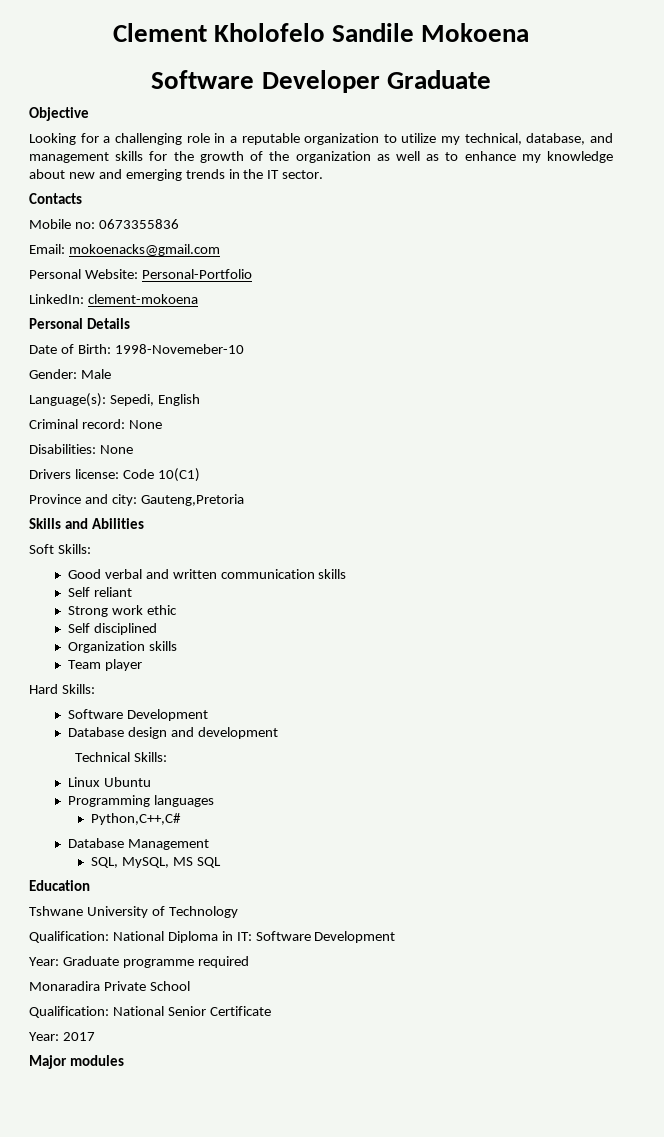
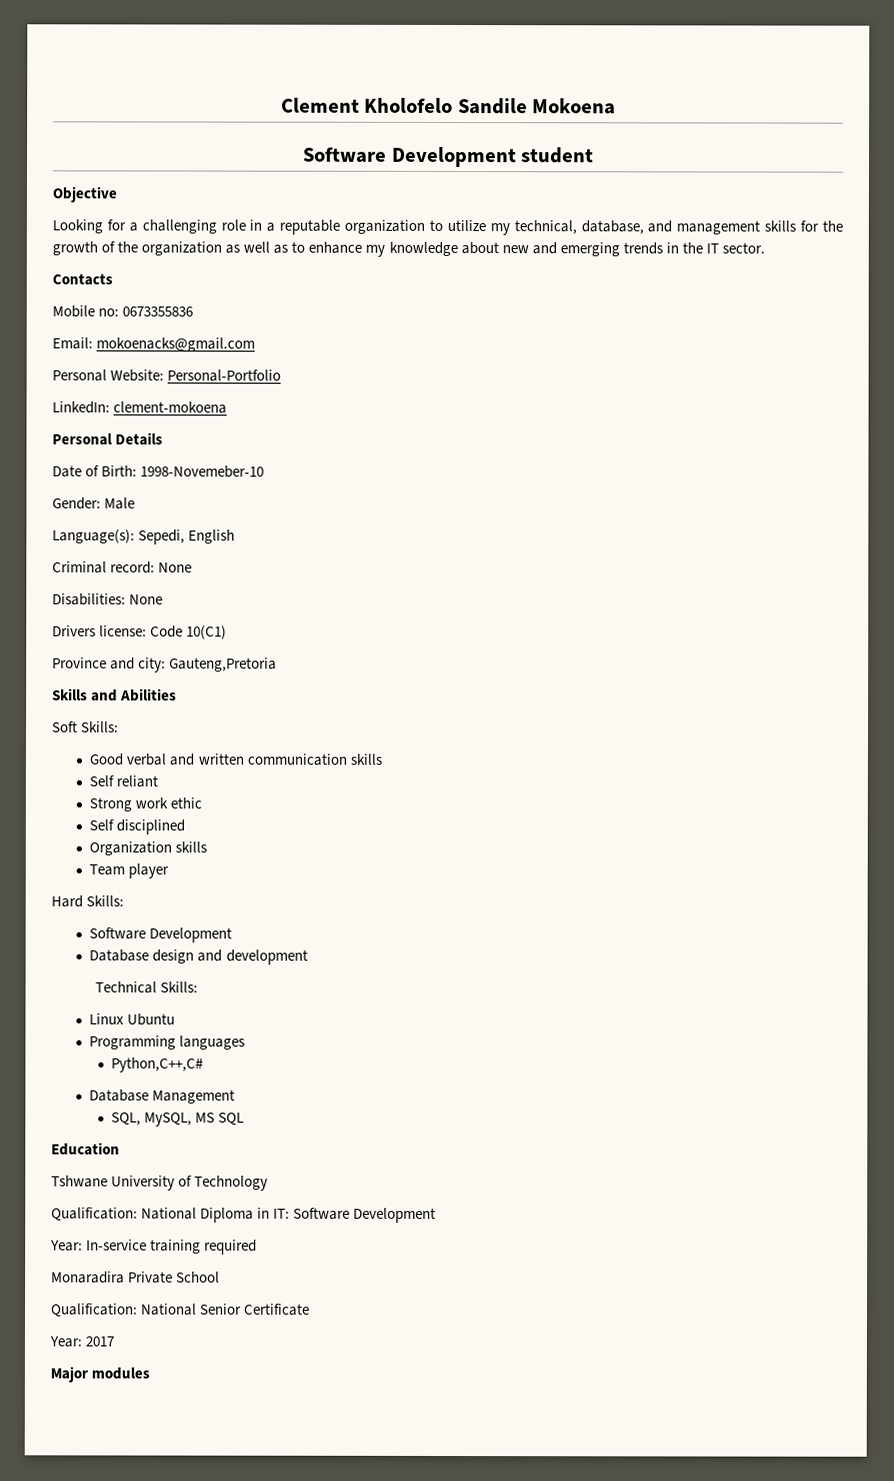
- Software Developer Graduate
+ Software Development student
- Year: Graduate programme required
+ Year: In-service training required

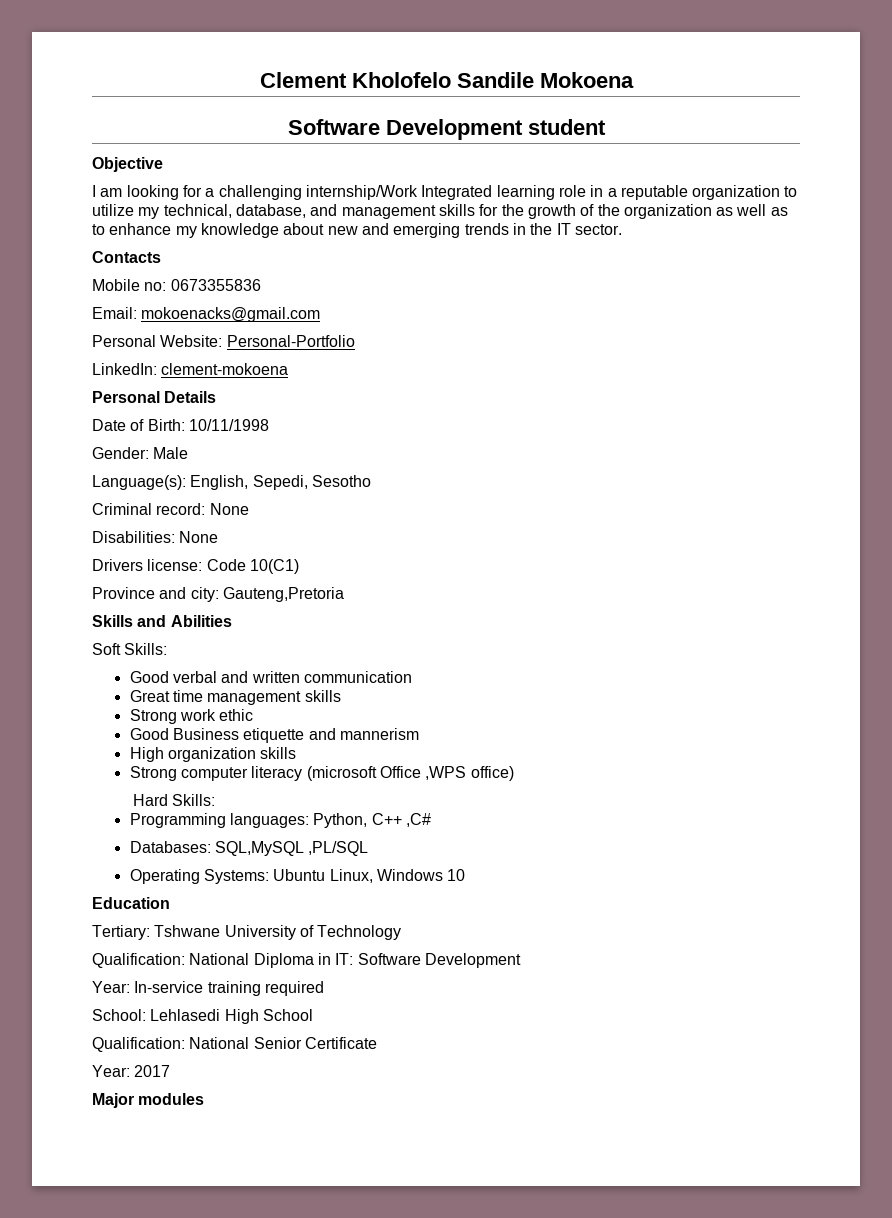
- Looking for a challenging role in a reputable organization to utilize my technical, database, and management skills for the growth of the organization as well as to enhance my knowledge about new and emerging trends in the IT sector.
+ I am looking for a challenging internship/Work Integrated learning role in a reputable organization to utilize my technical, database, and management skills for the growth of the organization as well as to enhance my knowledge about new and emerging trends in the IT sector.
- Date of Birth: 1998-Novemeber-10
+ Date of Birth: 10/11/1998
- Language(s): Sepedi, English
+ Language(s): English, Sepedi, Sesotho
- Good verbal and written communication skills
- Self reliant
+ Good verbal and written communication
+ Great time management skills
- Self disciplined
- Organization skills
- Team player
+ Good Business etiquette and mannerism
+ High organization skills
+ Strong computer literacy (microsoft Office ,WPS office)
  Hard Skills:
- Software Development
- Database design and development
- Technical Skills:
- Linux Ubuntu
- Programming languages
- Python,C++,C#
- Database Management
- SQL, MySQL, MS SQL
+ Programming languages: Python, C++ ,C#
+ Databases: SQL,MySQL ,PL/SQL
+ Operating Systems: Ubuntu Linux, Windows 10
- Tshwane University of Technology
+ Tertiary: Tshwane University of Technology
- Monaradira Private School
+ School: Lehlasedi High School

